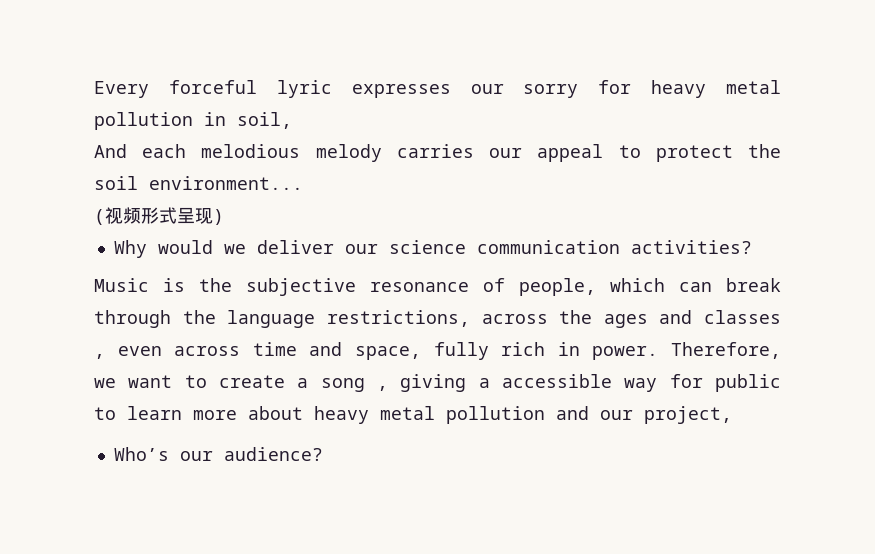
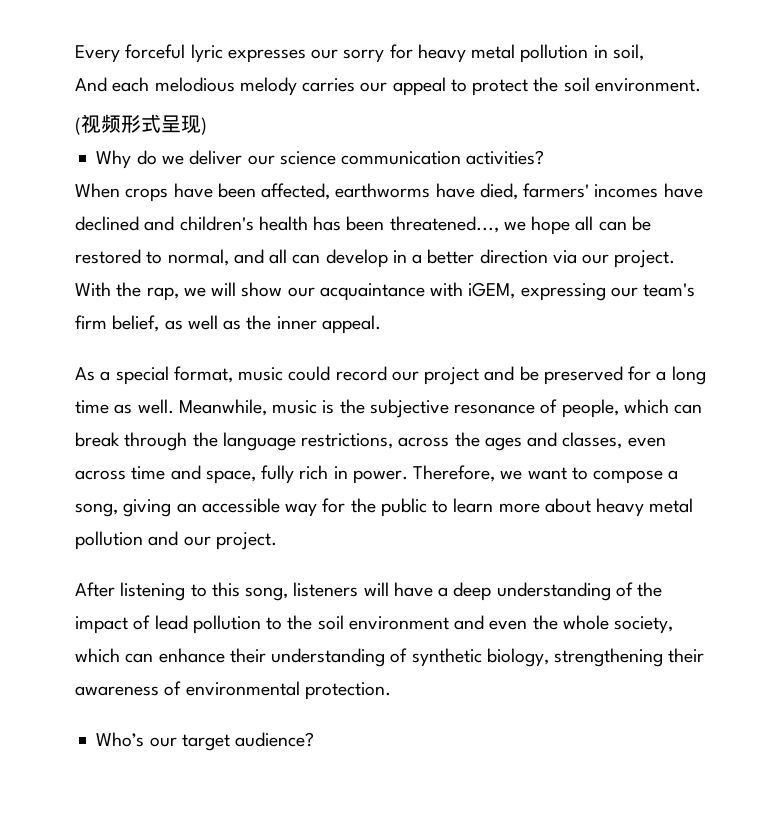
- And each melodious melody carries our appeal to protect the soil environment...
+ And each melodious melody carries our appeal to protect the soil environment.
- Why would we deliver our science communication activities?
+ Why do we deliver our science communication activities?
- Music is the subjective resonance of people, which can break through the language restrictions, across the ages and classes , even across time and space, fully rich in power.
+ When crops have been affected, earthworms have died, farmers' incomes have declined and children's health has been threatened..., we hope all can be restored to normal, and all can develop in a better direction via our project. With the rap, we will show our acquaintance with iGEM, expressing our team's firm belief, as well as the inner appeal.
+ As a special format, music could record our project and be preserved for a long time as well. Meanwhile, music is the subjective resonance of people, which can break through the language restrictions, across the ages and classes, even across time and space, fully rich in power.
- Therefore, we want to create a song , giving a accessible way for public to learn more about heavy metal pollution and our project,
+ Therefore, we want to compose a song, giving an accessible way for the public to learn more about heavy metal pollution and our project.
+ After listening to this song, listeners will have a deep understanding of the impact of lead pollution to the soil environment and even the whole society, which can enhance their understanding of synthetic biology, strengthening their awareness of environmental protection.
- Who’s our audience?
+ Who’s our target audience?

